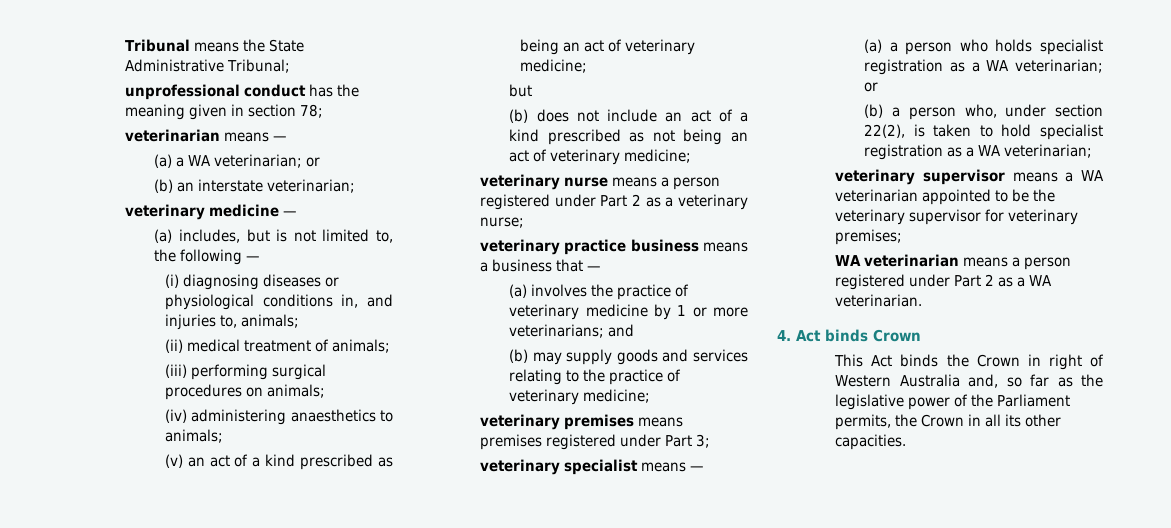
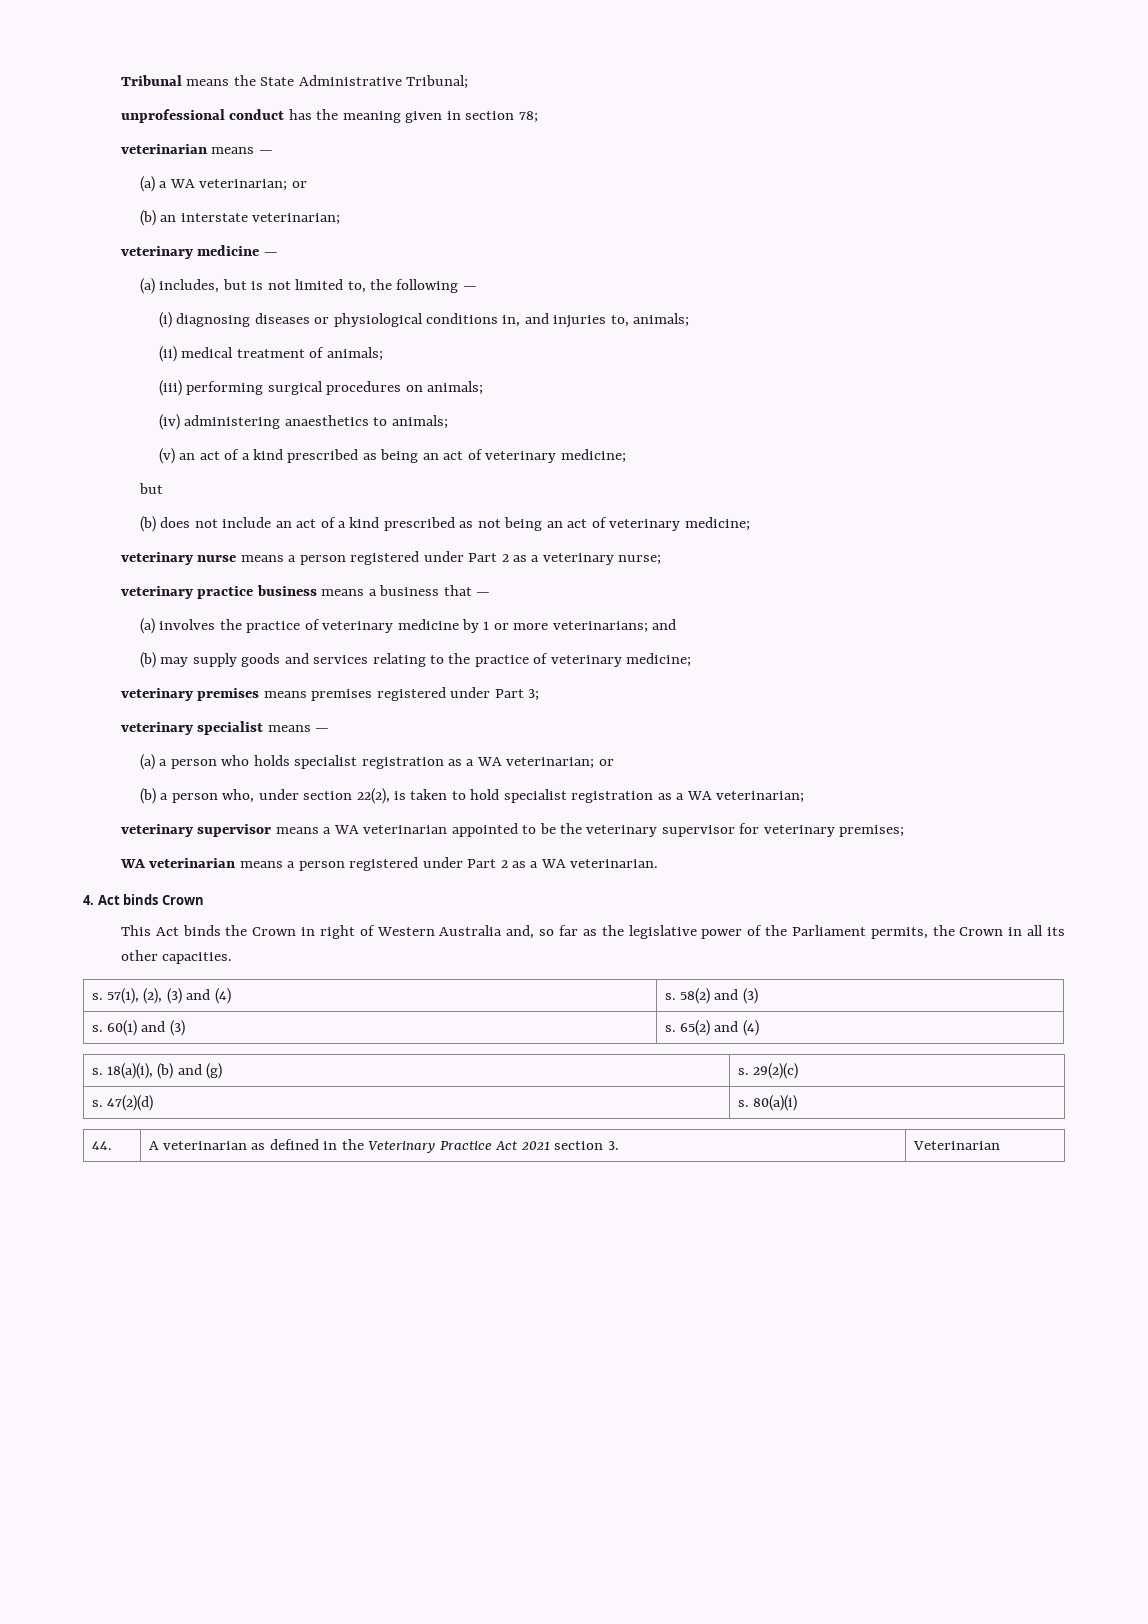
+ s. 57(1), (2), (3) and (4) | s. 58(2) and (3)
+ s. 60(1) and (3) | s. 65(2) and (4)
+ s. 18(a)(i), (b) and (g) | s. 29(2)(c)
+ s. 47(2)(d) | s. 80(a)(i)
+ 44. | A veterinarian as defined in the Veterinary Practice Act 2021 section 3. | Veterinarian

